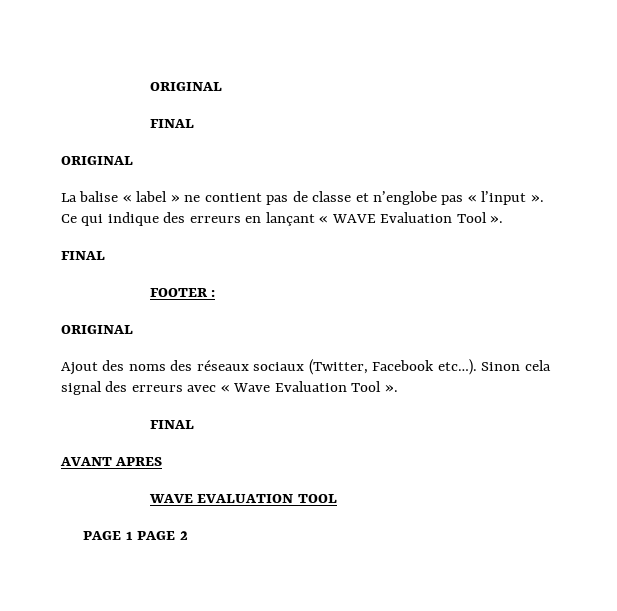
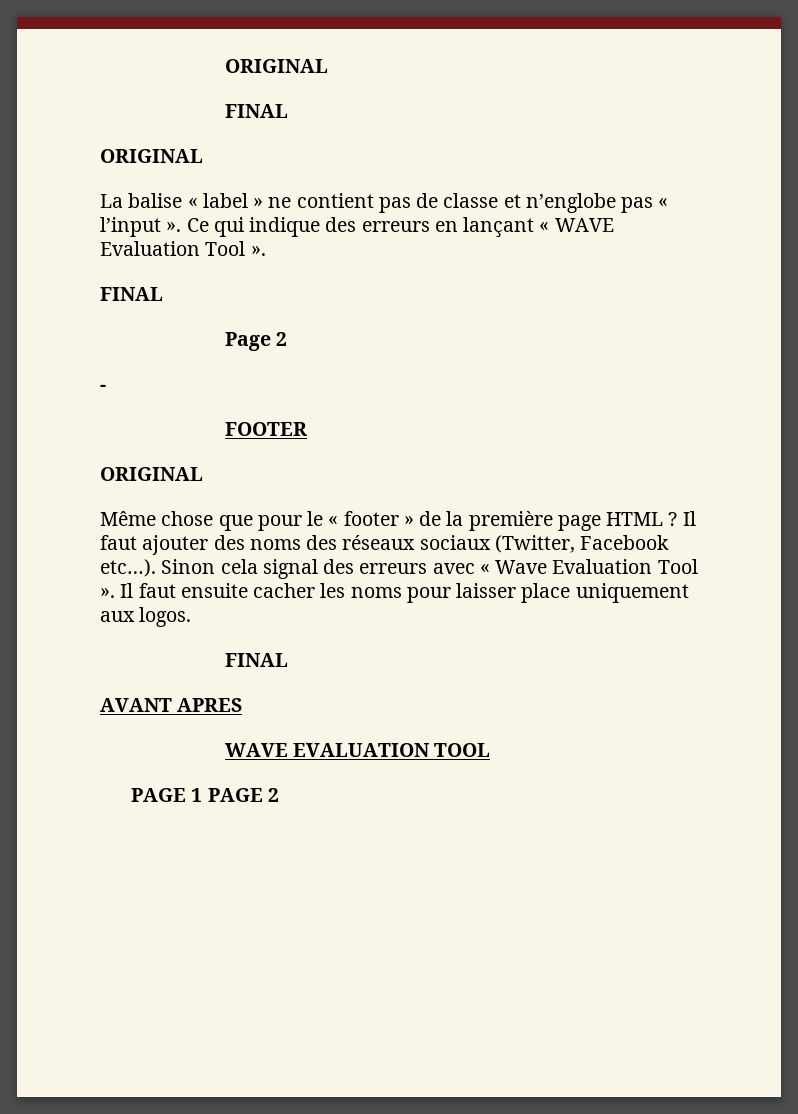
+ Page 2
+ -
- FOOTER :
+ FOOTER
  ORIGINAL
- Ajout des noms des réseaux sociaux (Twitter, Facebook etc…).
+ Même chose que pour le « footer » de la première page HTML ? Il faut ajouter des noms des réseaux sociaux (Twitter, Facebook etc…).
+ Il faut ensuite cacher les noms pour laisser place uniquement aux logos.

